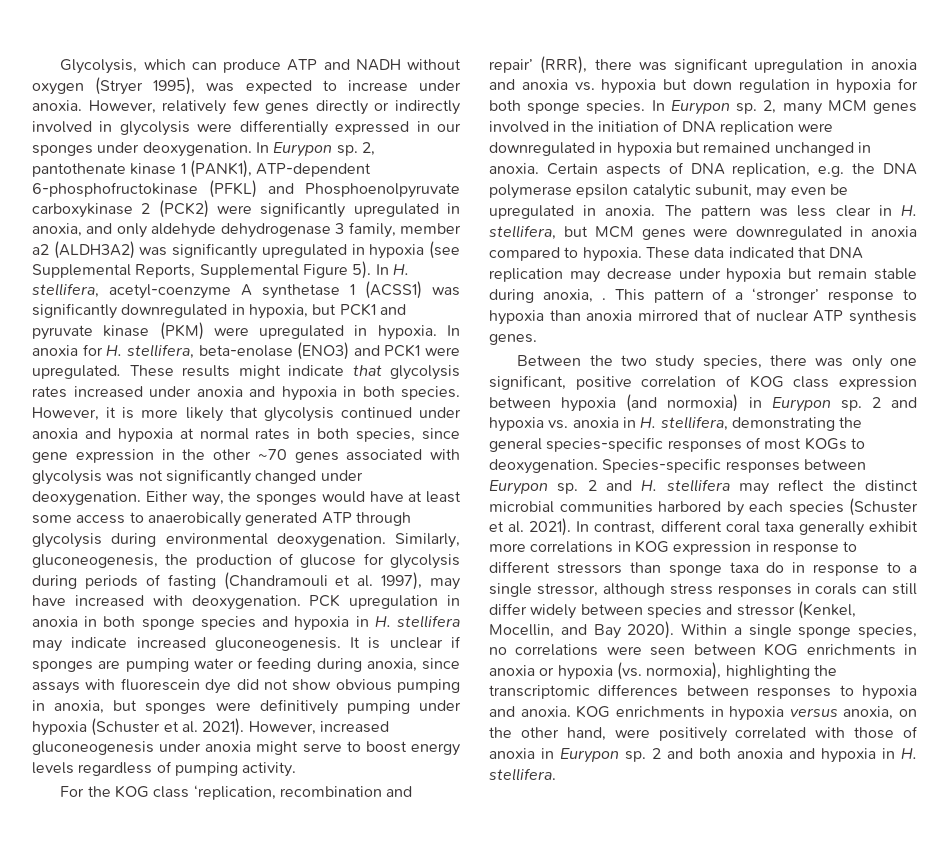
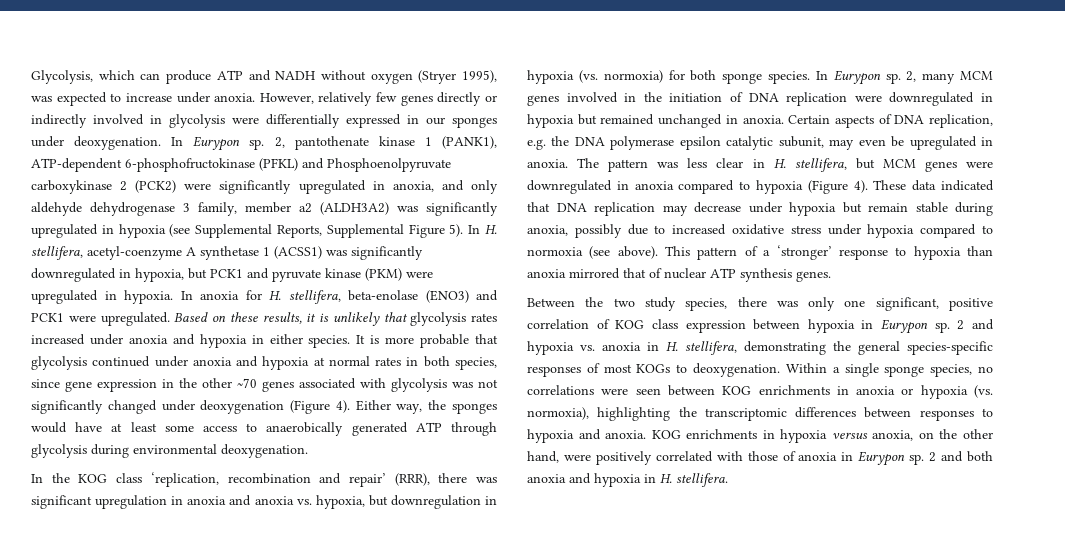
- These results might indicate that glycolysis rates increased under anoxia and hypoxia in both species. However, it is more likely that glycolysis continued under anoxia and hypoxia at normal rates in both species, since gene expression in the other ~70 genes associated with glycolysis was not significantly changed under deoxygenation.
+ Based on these results, it is unlikely that glycolysis rates increased under anoxia and hypoxia in either species. It is more probable that glycolysis continued under anoxia and hypoxia at normal rates in both species, since gene expression in the other ~70 genes associated with glycolysis was not significantly changed under deoxygenation (Figure 4).
- Either way, the sponges would have at least some access to anaerobically generated ATP through glycolysis during environmental deoxygenation. Similarly, gluconeogenesis, the production of glucose for glycolysis during periods of fasting (Chandramouli et al. 1997), may have increased with deoxygenation. PCK upregulation in anoxia in both sponge species and hypoxia in H. stellifera may indicate increased gluconeogenesis. It is unclear if sponges are pumping water or feeding during anoxia, since assays with fluorescein dye did not show obvious pumping in anoxia, but sponges were definitively pumping under hypoxia (Schuster et al. 2021). However, increased gluconeogenesis under anoxia might serve to boost energy levels regardless of pumping activity.
- For the KOG class ‘replication, recombination and repair’ (RRR), there was significant upregulation in anoxia and anoxia vs. hypoxia but down regulation in hypoxia for both sponge species.
+ Either way, the sponges would have at least some access to anaerobically generated ATP through glycolysis during environmental deoxygenation.
+ In the KOG class ‘replication, recombination and repair’ (RRR), there was significant upregulation in anoxia and anoxia vs. hypoxia, but downregulation in hypoxia (vs. normoxia) for both sponge species.
- The pattern was less clear in H. stellifera, but MCM genes were downregulated in anoxia compared to hypoxia.
+ The pattern was less clear in H. stellifera, but MCM genes were downregulated in anoxia compared to hypoxia (Figure 4).
- These data indicated that DNA replication may decrease under hypoxia but remain stable during anoxia, .
+ These data indicated that DNA replication may decrease under hypoxia but remain stable during anoxia, possibly due to increased oxidative stress under hypoxia compared to normoxia (see above).
- Between the two study species, there was only one significant, positive correlation of KOG class expression between hypoxia (and normoxia) in Eurypon sp.
+ Between the two study species, there was only one significant, positive correlation of KOG class expression between hypoxia in Eurypon sp.
- Species-specific responses between Eurypon sp. 2 and H. stellifera may reflect the distinct microbial communities harbored by each species (Schuster et al. 2021). In contrast, different coral taxa generally exhibit more correlations in KOG expression in response to different stressors than sponge taxa do in response to a single stressor, although stress responses in corals can still differ widely between species and stressor (Kenkel, Mocellin, and Bay 2020).

